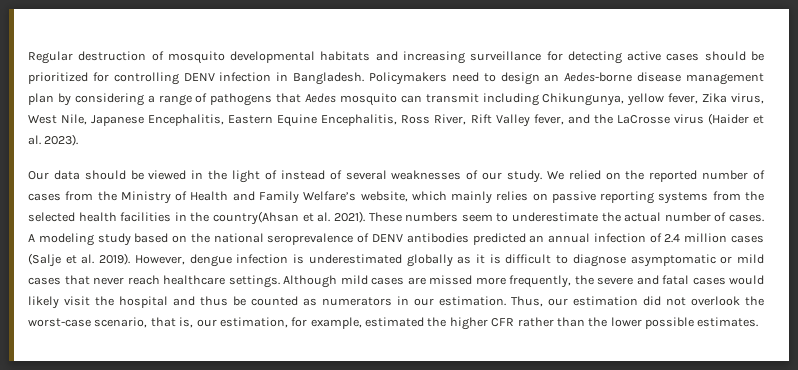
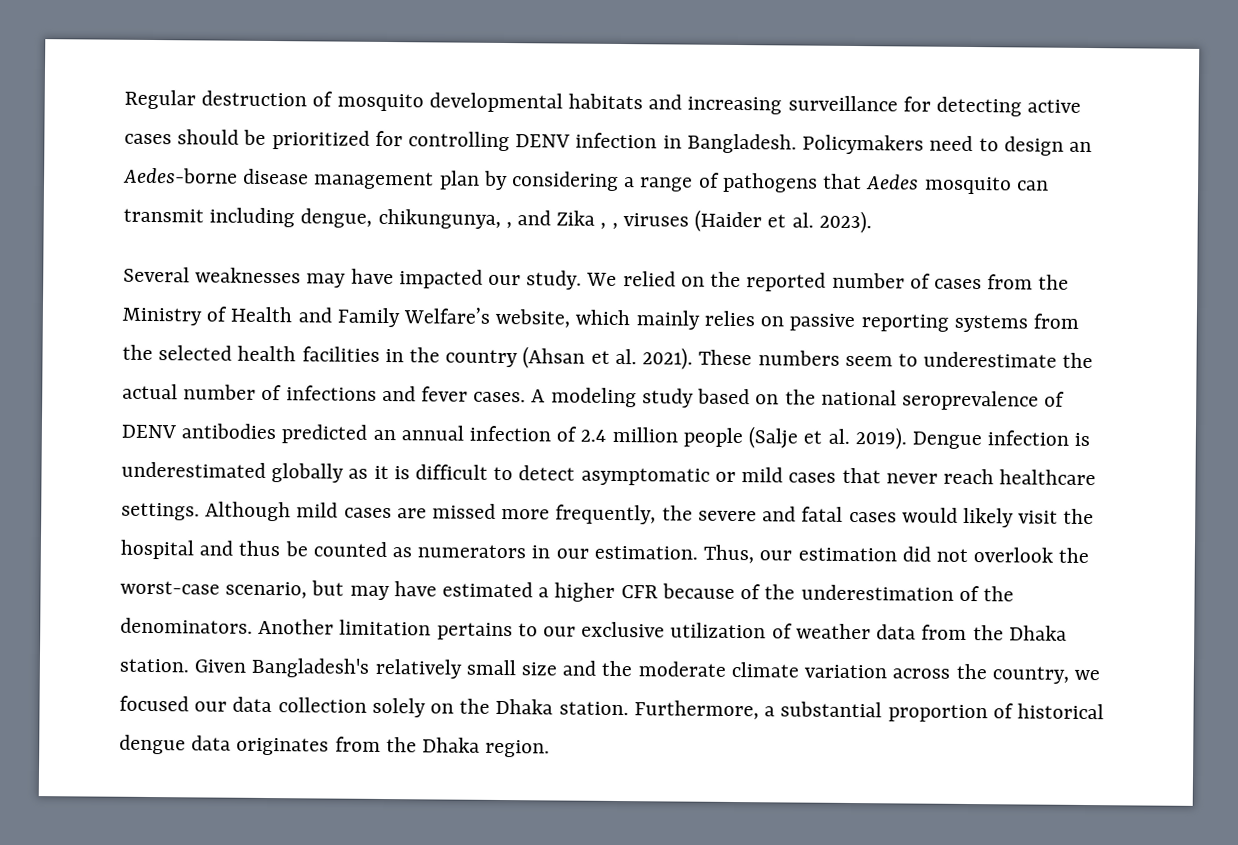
- Policymakers need to design an Aedes-borne disease management plan by considering a range of pathogens that Aedes mosquito can transmit including Chikungunya, yellow fever, Zika virus, West Nile, Japanese Encephalitis, Eastern Equine Encephalitis, Ross River, Rift Valley fever, and the LaCrosse virus (Haider et al. 2023).
- Our data should be viewed in the light of instead of several weaknesses of our study.
+ Policymakers need to design an Aedes-borne disease management plan by considering a range of pathogens that Aedes mosquito can transmit including dengue, chikungunya, , and Zika , , viruses (Haider et al. 2023).
+ Several weaknesses may have impacted our study.
- We relied on the reported number of cases from the Ministry of Health and Family Welfare’s website, which mainly relies on passive reporting systems from the selected health facilities in the country(Ahsan et al. 2021).
+ We relied on the reported number of cases from the Ministry of Health and Family Welfare’s website, which mainly relies on passive reporting systems from the selected health facilities in the country (Ahsan et al. 2021).
- These numbers seem to underestimate the actual number of cases.
+ These numbers seem to underestimate the actual number of infections and fever cases.
- A modeling study based on the national seroprevalence of DENV antibodies predicted an annual infection of 2.4 million cases (Salje et al. 2019).
+ A modeling study based on the national seroprevalence of DENV antibodies predicted an annual infection of 2.4 million people (Salje et al. 2019).
- However, dengue infection is underestimated globally as it is difficult to diagnose asymptomatic or mild cases that never reach healthcare settings.
+ Dengue infection is underestimated globally as it is difficult to detect asymptomatic or mild cases that never reach healthcare settings.
- Thus, our estimation did not overlook the worst-case scenario, that is, our estimation, for example, estimated the higher CFR rather than the lower possible estimates.
+ Thus, our estimation did not overlook the worst-case scenario, but may have estimated a higher CFR because of the underestimation of the denominators. Another limitation pertains to our exclusive utilization of weather data from the Dhaka station. Given Bangladesh's relatively small size and the moderate climate variation across the country, we focused our data collection solely on the Dhaka station. Furthermore, a substantial proportion of historical dengue data originates from the Dhaka region.

